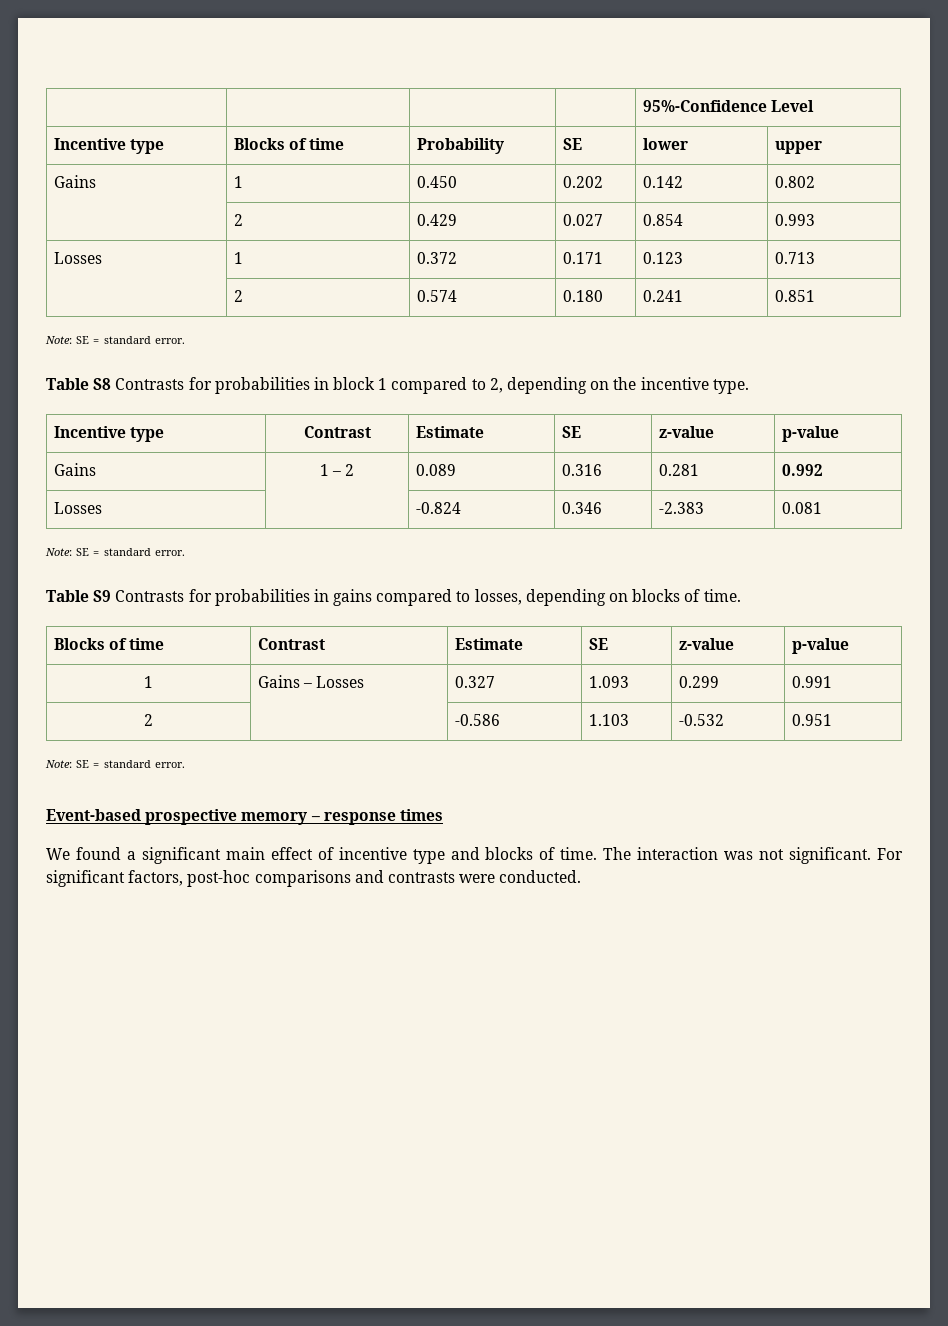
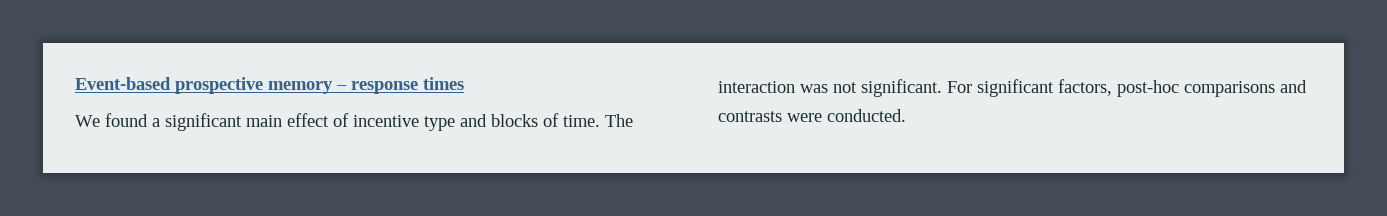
- | | | | 95%-Confidence Level
- Incentive type | Blocks of time | Probability | SE | lower | upper
- Gains | 1 | 0.450 | 0.202 | 0.142 | 0.802
- | 2 | 0.429 | 0.027 | 0.854 | 0.993
- Losses | 1 | 0.372 | 0.171 | 0.123 | 0.713
- | 2 | 0.574 | 0.180 | 0.241 | 0.851
- Note: SE = standard error.
- Table S8 Contrasts for probabilities in block 1 compared to 2, depending on the incentive type.
- Incentive type | Contrast | Estimate | SE | z-value | p-value
- Gains | 1 – 2 | 0.089 | 0.316 | 0.281 | 0.992
- Losses | | -0.824 | 0.346 | -2.383 | 0.081
- Note: SE = standard error.
- Table S9 Contrasts for probabilities in gains compared to losses, depending on blocks of time.
- Blocks of time | Contrast | Estimate | SE | z-value | p-value
- 1 | Gains – Losses | 0.327 | 1.093 | 0.299 | 0.991
- 2 | | -0.586 | 1.103 | -0.532 | 0.951
- Note: SE = standard error.

